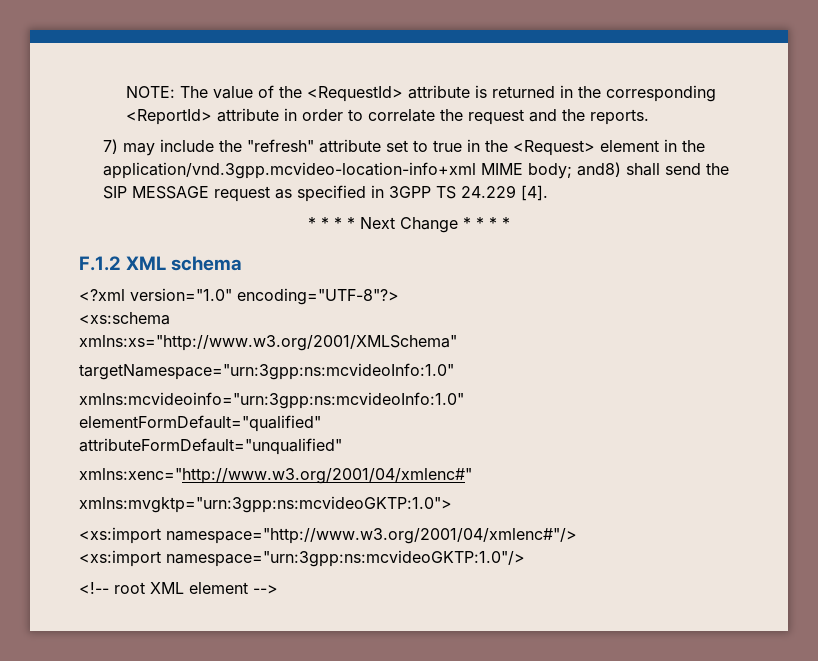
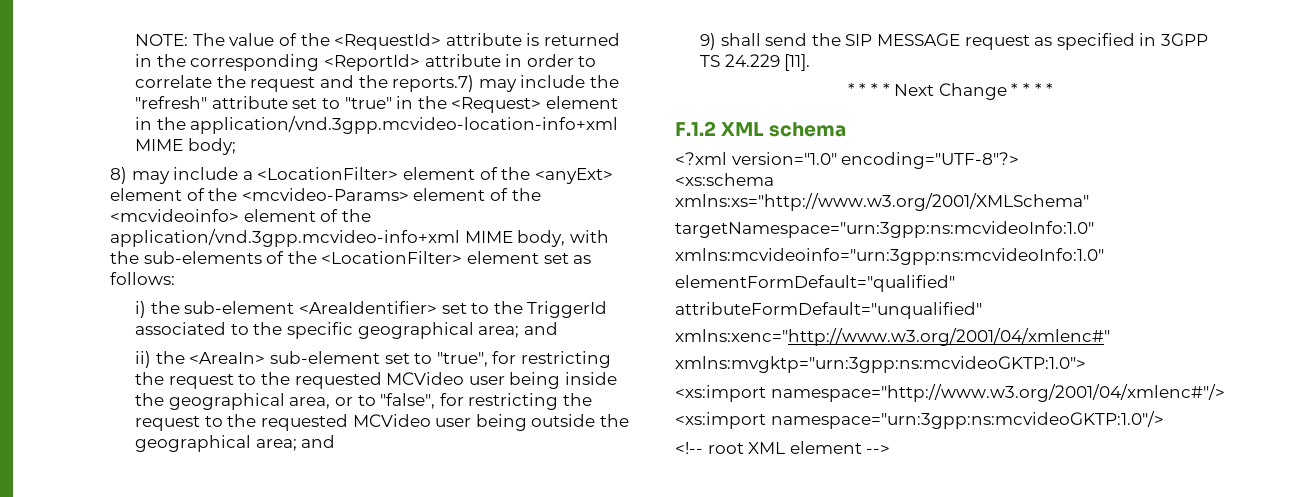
- NOTE: The value of the <RequestId> attribute is returned in the corresponding <ReportId> attribute in order to correlate the request and the reports.
- 7) may include the "refresh" attribute set to true in the <Request> element in the application/vnd.3gpp.mcvideo-location-info+xml MIME body; and8) shall send the SIP MESSAGE request as specified in 3GPP TS 24.229 [4].
+ NOTE: The value of the <RequestId> attribute is returned in the corresponding <ReportId> attribute in order to correlate the request and the reports.7) may include the "refresh" attribute set to "true" in the <Request> element in the application/vnd.3gpp.mcvideo-location-info+xml MIME body;
+ 8) may include a <LocationFilter> element of the <anyExt> element of the <mcvideo-Params> element of the <mcvideoinfo> element of the application/vnd.3gpp.mcvideo-info+xml MIME body, with the sub-elements of the <LocationFilter> element set as follows:
+ i) the sub-element <AreaIdentifier> set to the TriggerId associated to the specific geographical area; and
+ ii) the <AreaIn> sub-element set to "true", for restricting the request to the requested MCVideo user being inside the geographical area, or to "false", for restricting the request to the requested MCVideo user being outside the geographical area; and
+ 9) shall send the SIP MESSAGE request as specified in 3GPP TS 24.229 [11].

